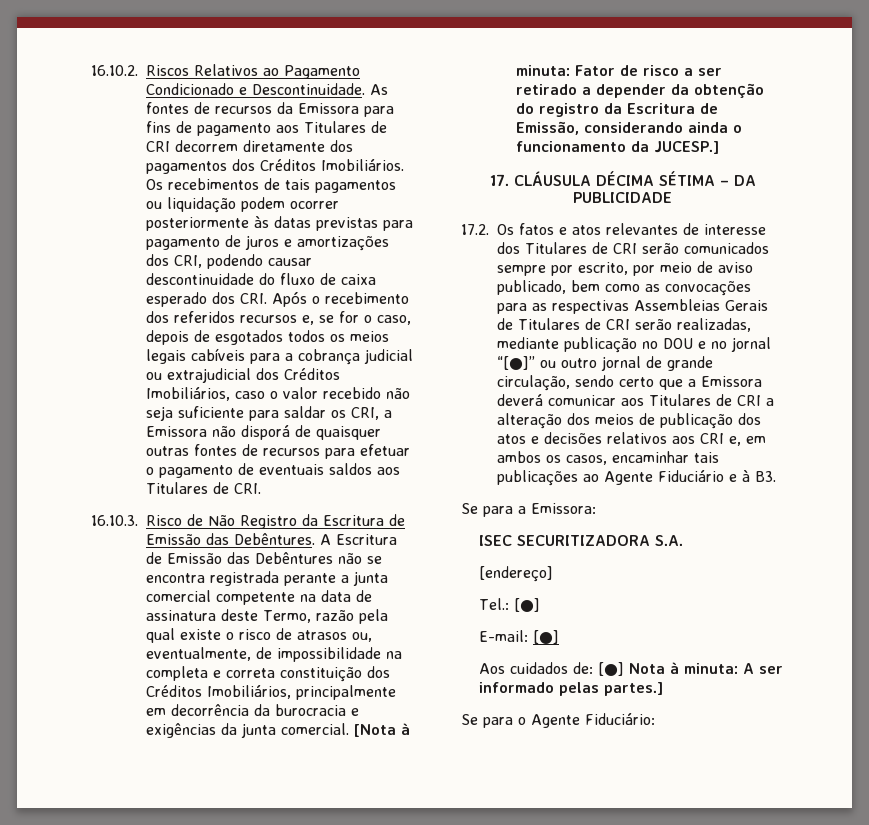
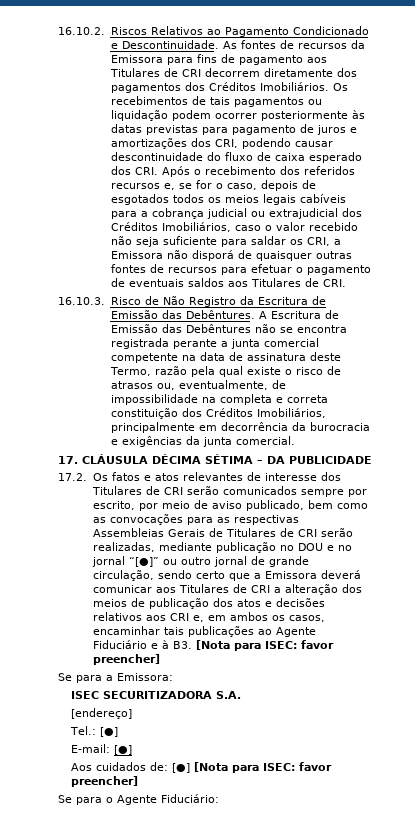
- [Nota à minuta: Fator de risco a ser retirado a depender da obtenção do registro da Escritura de Emissão, considerando ainda o funcionamento da JUCESP.]
- 17.2. Os fatos e atos relevantes de interesse dos Titulares de CRI serão comunicados sempre por escrito, por meio de aviso publicado, bem como as convocações para as respectivas Assembleias Gerais de Titulares de CRI serão realizadas, mediante publicação no DOU e no jornal “[●]” ou outro jornal de grande circulação, sendo certo que a Emissora deverá comunicar aos Titulares de CRI a alteração dos meios de publicação dos atos e decisões relativos aos CRI e, em ambos os casos, encaminhar tais publicações ao Agente Fiduciário e à B3.
+ 17.2. Os fatos e atos relevantes de interesse dos Titulares de CRI serão comunicados sempre por escrito, por meio de aviso publicado, bem como as convocações para as respectivas Assembleias Gerais de Titulares de CRI serão realizadas, mediante publicação no DOU e no jornal “[●]” ou outro jornal de grande circulação, sendo certo que a Emissora deverá comunicar aos Titulares de CRI a alteração dos meios de publicação dos atos e decisões relativos aos CRI e, em ambos os casos, encaminhar tais publicações ao Agente Fiduciário e à B3. [Nota para ISEC: favor preencher]
- Aos cuidados de: [●] Nota à minuta: A ser informado pelas partes.]
+ Aos cuidados de: [●] [Nota para ISEC: favor preencher]

